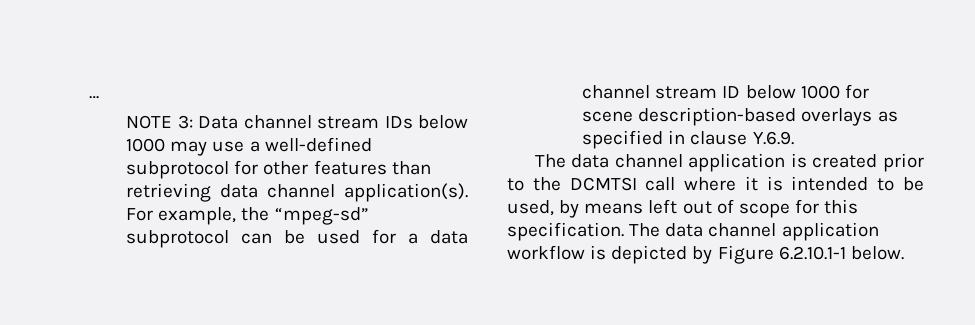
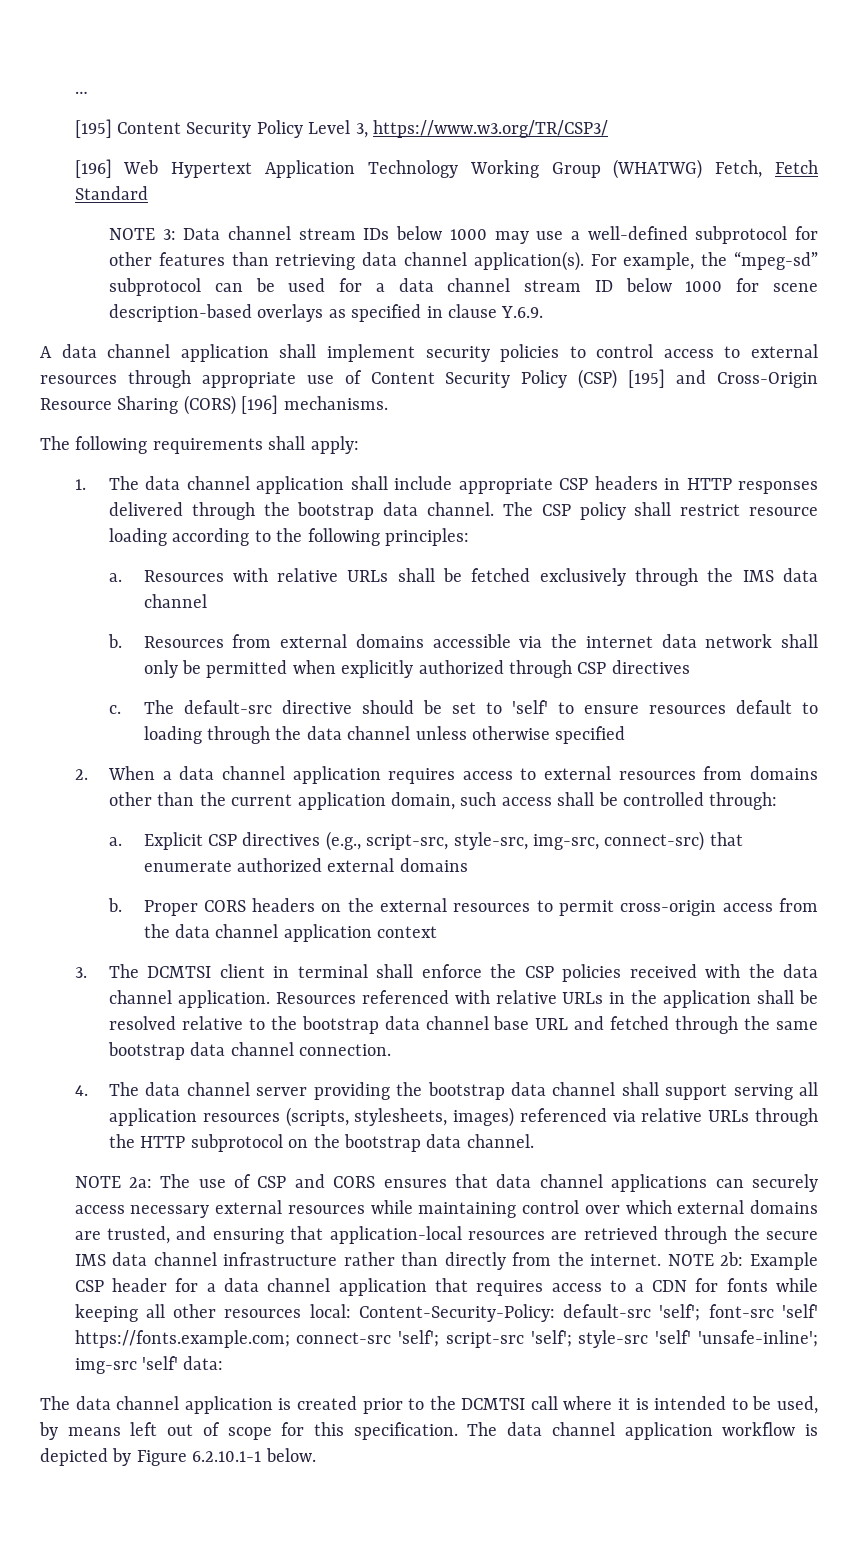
+ [195] Content Security Policy Level 3, https://www.w3.org/TR/CSP3/
+ [196] Web Hypertext Application Technology Working Group (WHATWG) Fetch, Fetch Standard
+ A data channel application shall implement security policies to control access to external resources through appropriate use of Content Security Policy (CSP) [195] and Cross-Origin Resource Sharing (CORS) [196] mechanisms.
+ The following requirements shall apply:
+ 1. The data channel application shall include appropriate CSP headers in HTTP responses delivered through the bootstrap data channel. The CSP policy shall restrict resource loading according to the following principles:
+ a. Resources with relative URLs shall be fetched exclusively through the IMS data channel
+ b. Resources from external domains accessible via the internet data network shall only be permitted when explicitly authorized through CSP directives
+ c. The default-src directive should be set to 'self' to ensure resources default to loading through the data channel unless otherwise specified
+ 2. When a data channel application requires access to external resources from domains other than the current application domain, such access shall be controlled through:
+ a. Explicit CSP directives (e.g., script-src, style-src, img-src, connect-src) that enumerate authorized external domains
+ b. Proper CORS headers on the external resources to permit cross-origin access from the data channel application context
+ 3. The DCMTSI client in terminal shall enforce the CSP policies received with the data channel application. Resources referenced with relative URLs in the application shall be resolved relative to the bootstrap data channel base URL and fetched through the same bootstrap data channel connection.
+ 4. The data channel server providing the bootstrap data channel shall support serving all application resources (scripts, stylesheets, images) referenced via relative URLs through the HTTP subprotocol on the bootstrap data channel.
+ NOTE 2a: The use of CSP and CORS ensures that data channel applications can securely access necessary external resources while maintaining control over which external domains are trusted, and ensuring that application-local resources are retrieved through the secure IMS data channel infrastructure rather than directly from the internet. NOTE 2b: Example CSP header for a data channel application that requires access to a CDN for fonts while keeping all other resources local: Content-Security-Policy: default-src 'self'; font-src 'self' https://fonts.example.com; connect-src 'self'; script-src 'self'; style-src 'self' 'unsafe-inline'; img-src 'self' data:

